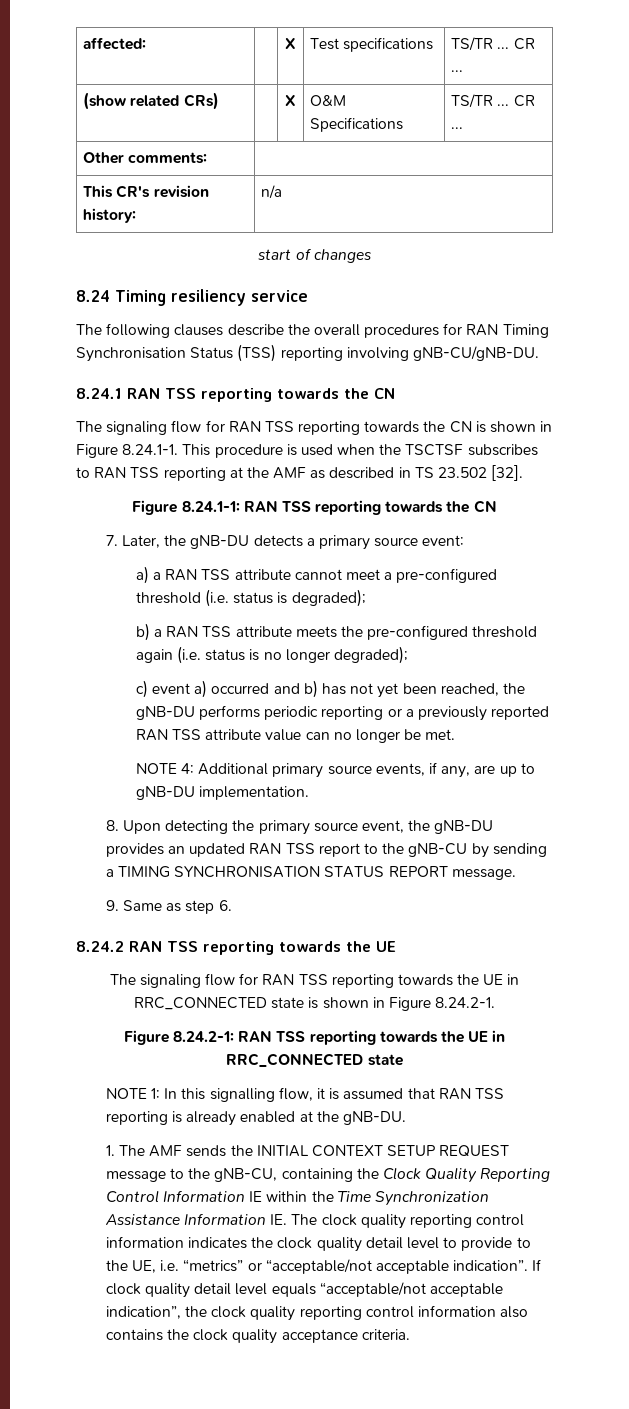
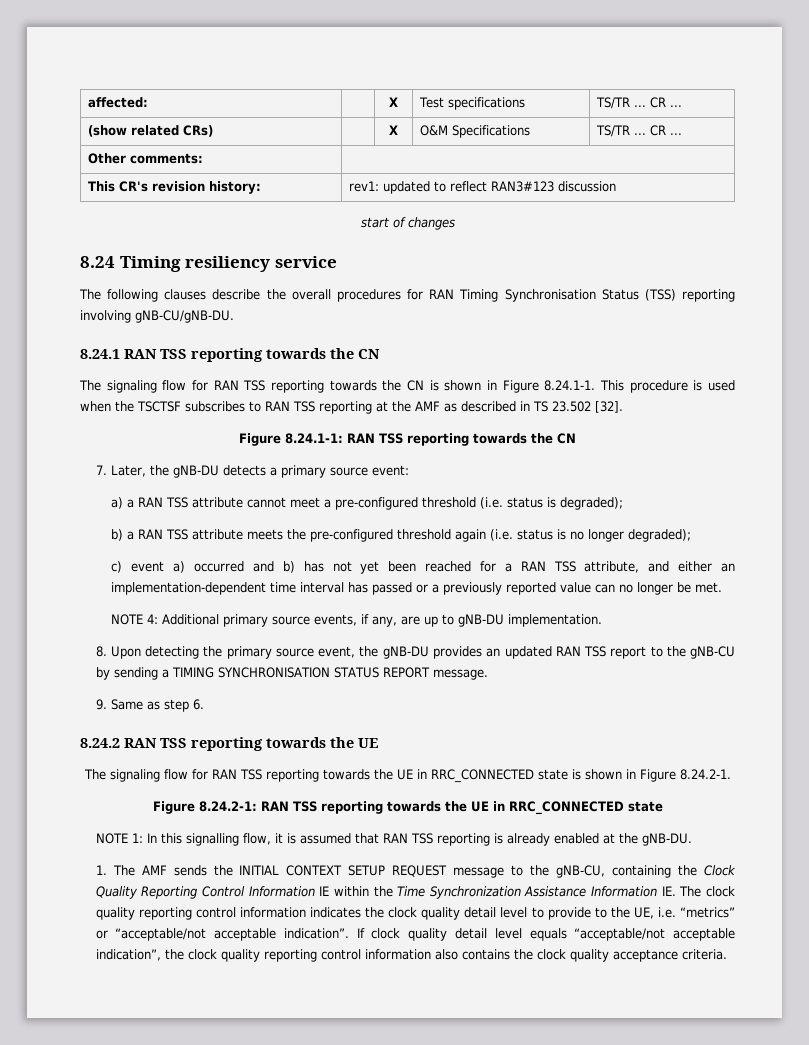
- This CR's revision history: | n/a
+ This CR's revision history: | rev1: updated to reflect RAN3#123 discussion
- c) event a) occurred and b) has not yet been reached, the gNB-DU performs periodic reporting or a previously reported RAN TSS attribute value can no longer be met.
+ c) event a) occurred and b) has not yet been reached for a RAN TSS attribute, and either an implementation-dependent time interval has passed or a previously reported value can no longer be met.

